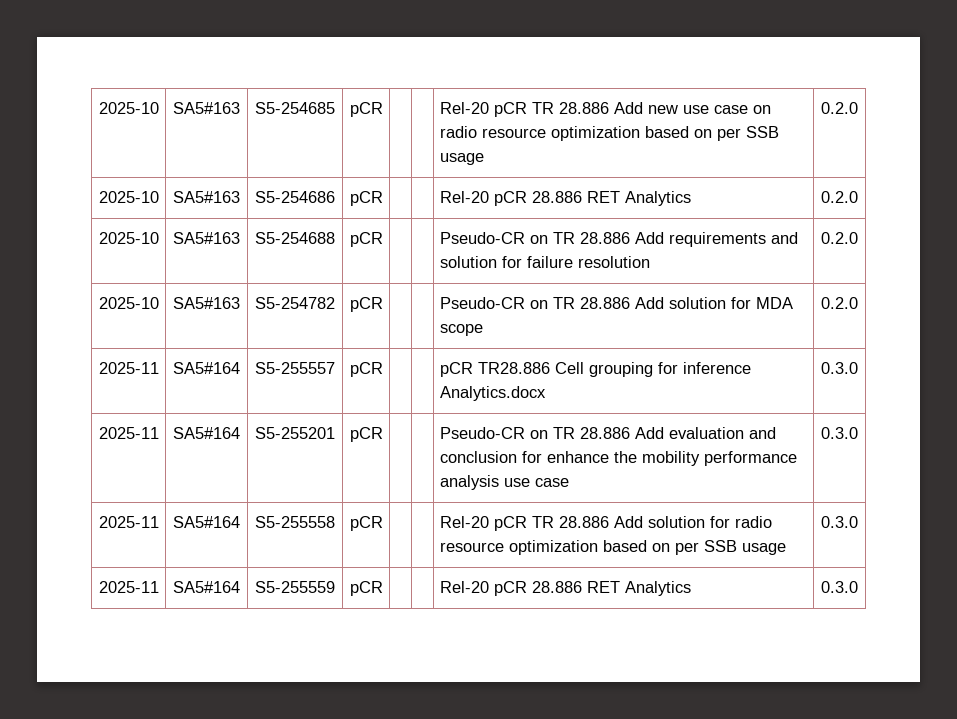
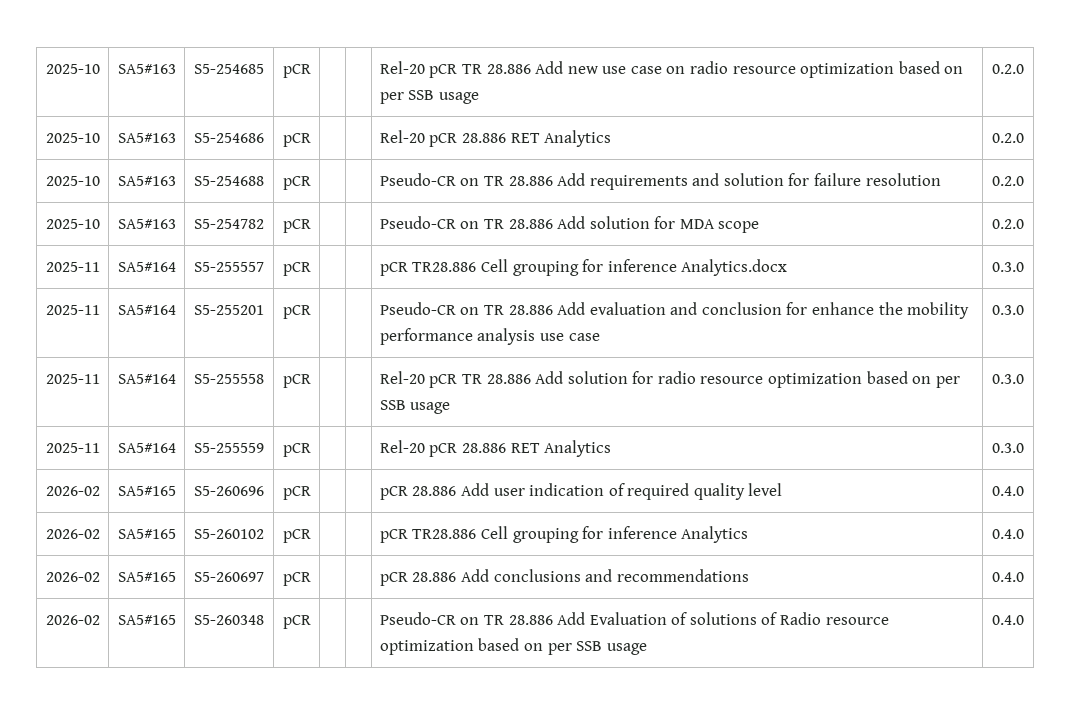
+ 2026-02 | SA5#165 | S5‑260696 | pCR | | | pCR 28.886 Add user indication of required quality level | 0.4.0
+ 2026-02 | SA5#165 | S5‑260102 | pCR | | | pCR TR28.886 Cell grouping for inference Analytics | 0.4.0
+ 2026-02 | SA5#165 | S5‑260697 | pCR | | | pCR 28.886 Add conclusions and recommendations | 0.4.0
+ 2026-02 | SA5#165 | S5‑260348 | pCR | | | Pseudo-CR on TR 28.886 Add Evaluation of solutions of Radio resource optimization based on per SSB usage | 0.4.0

